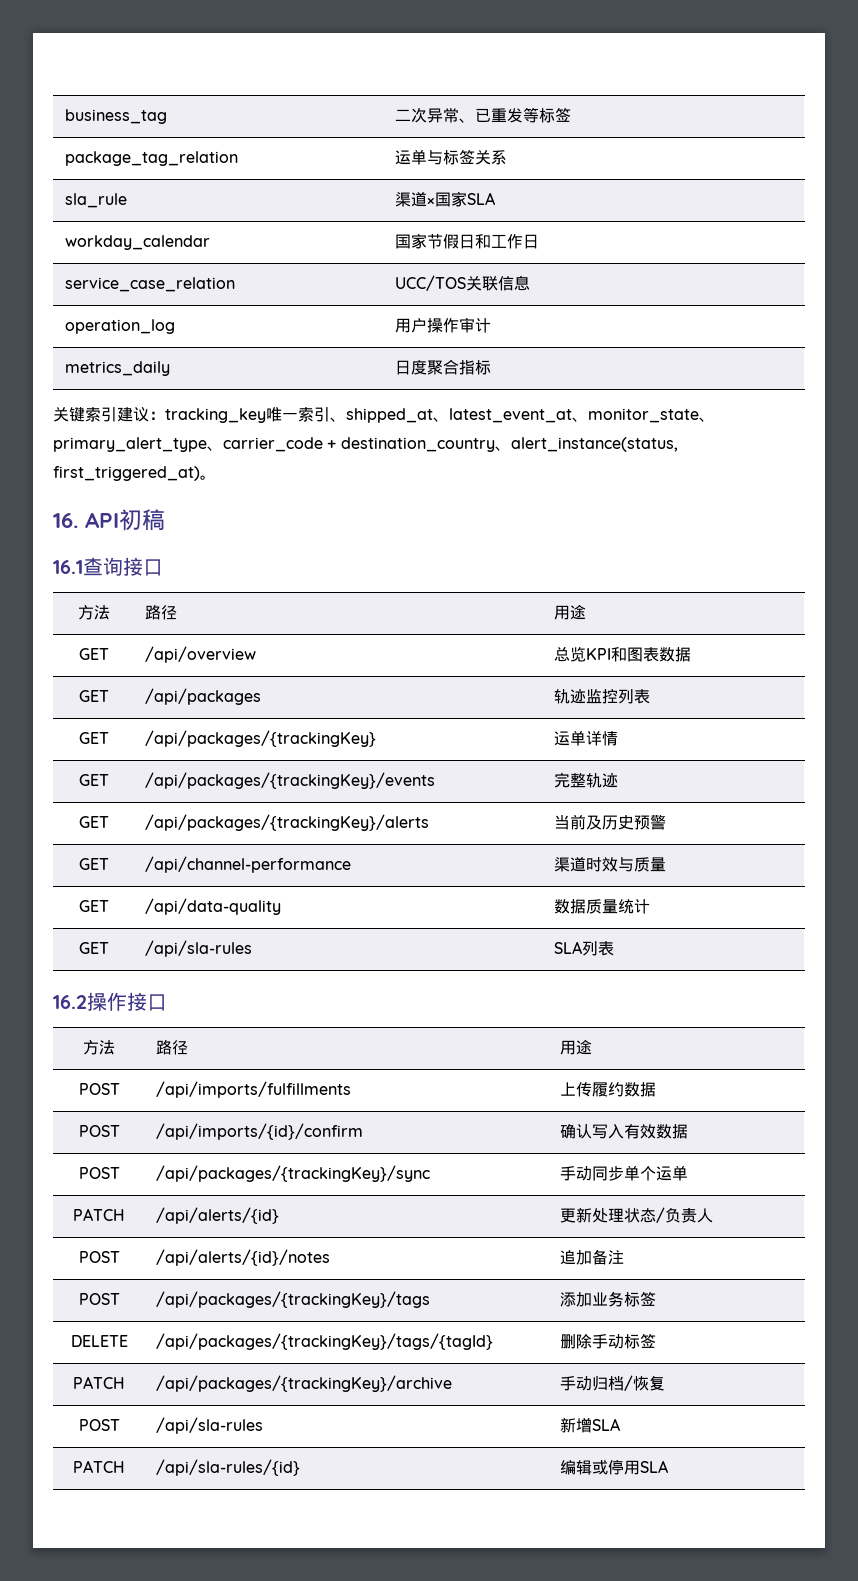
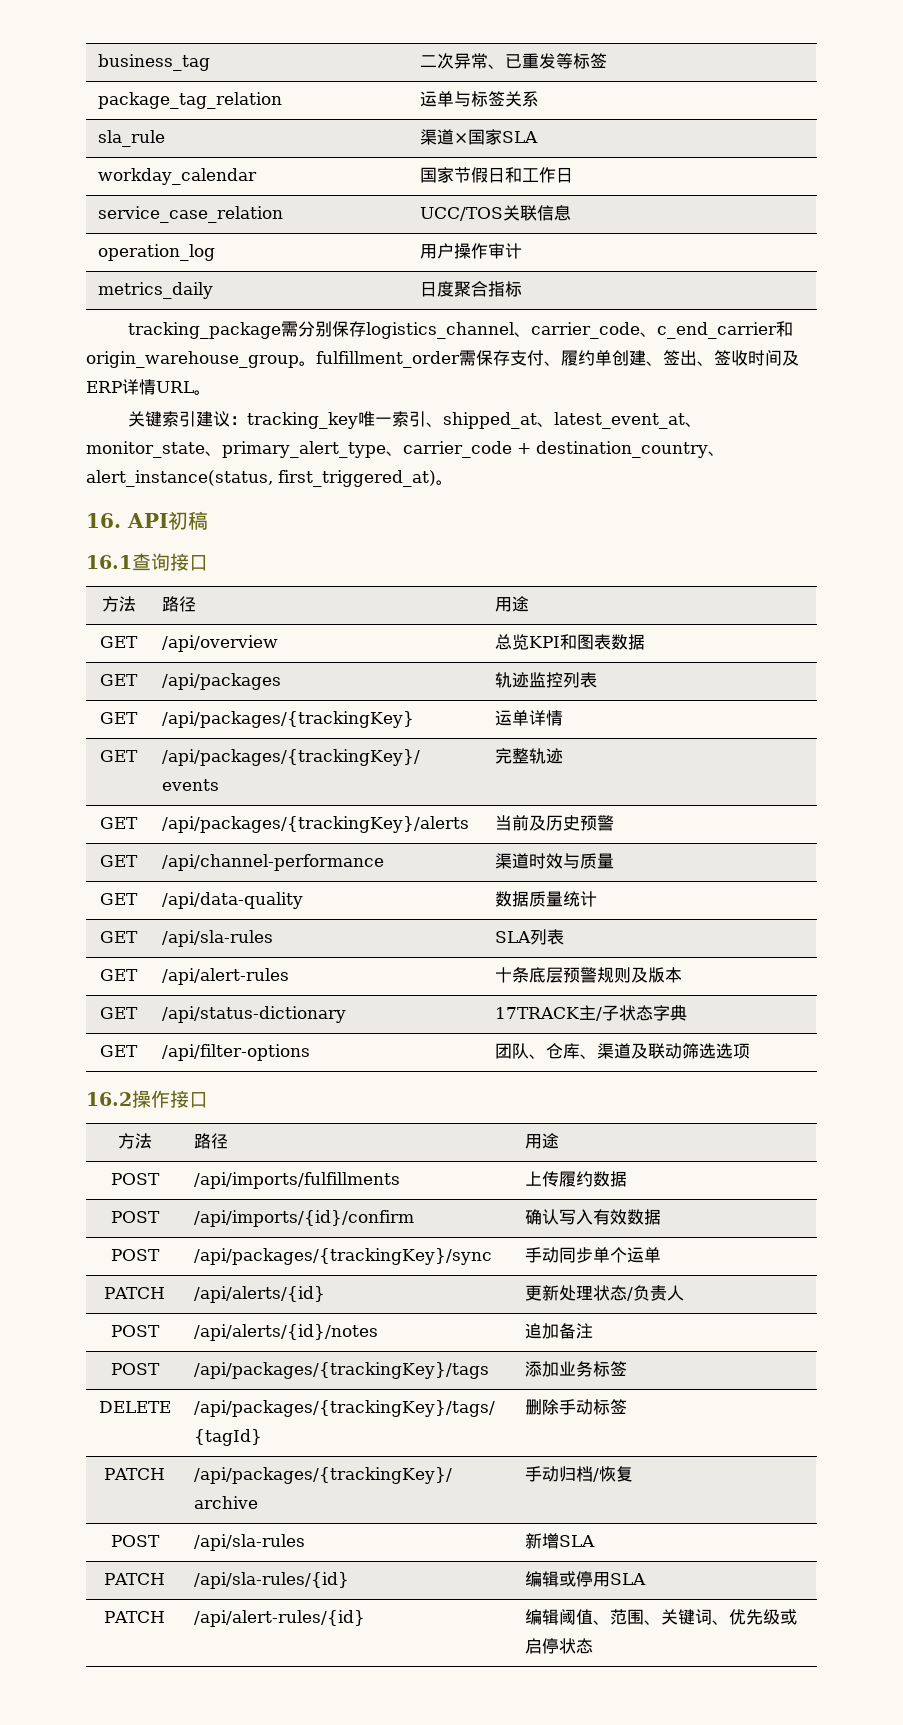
+ tracking_package需分别保存logistics_channel、carrier_code、c_end_carrier和origin_warehouse_group。fulfillment_order需保存支付、履约单创建、签出、签收时间及ERP详情URL。
+ GET | /api/alert-rules | 十条底层预警规则及版本
+ GET | /api/status-dictionary | 17TRACK主/子状态字典
+ GET | /api/filter-options | 团队、仓库、渠道及联动筛选选项
+ PATCH | /api/alert-rules/{id} | 编辑阈值、范围、关键词、优先级或启停状态

